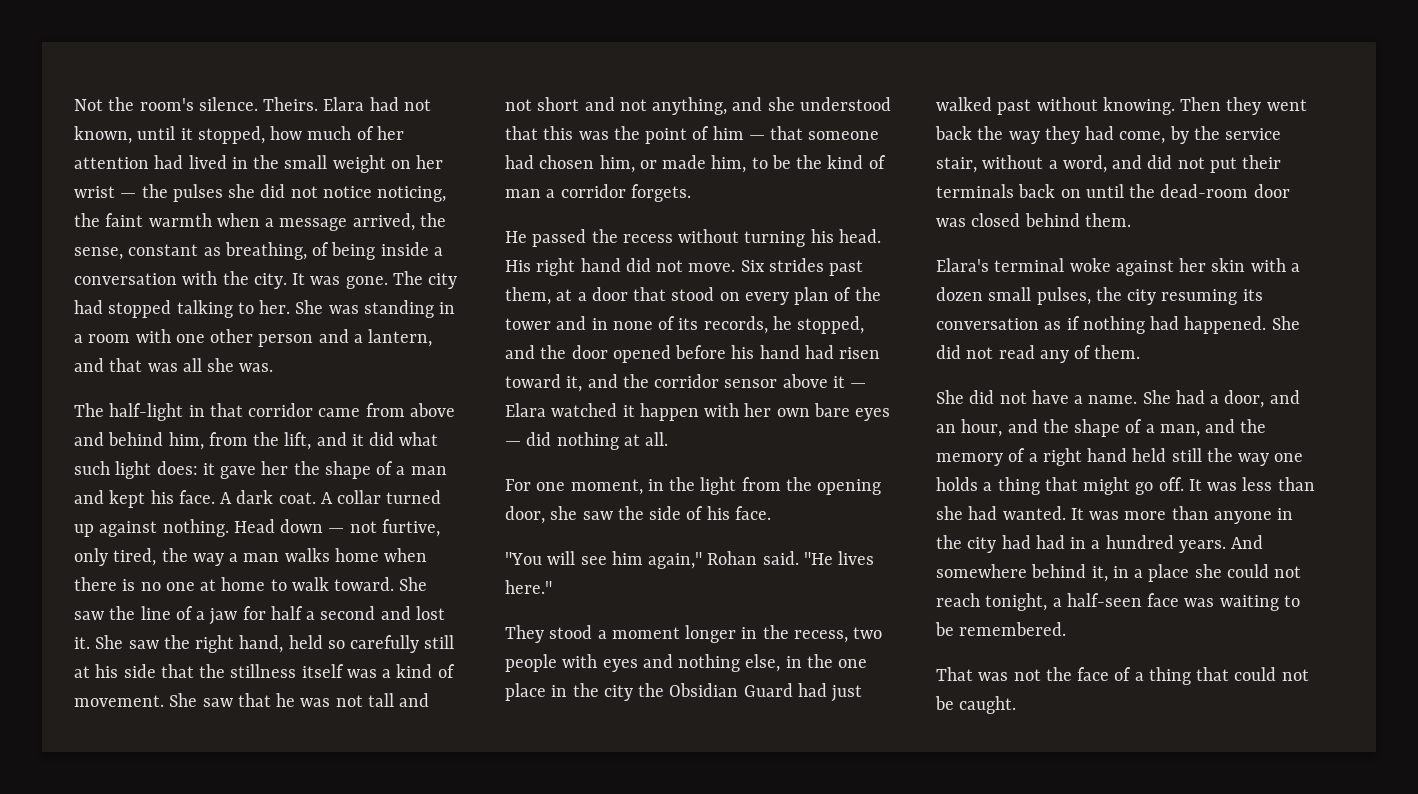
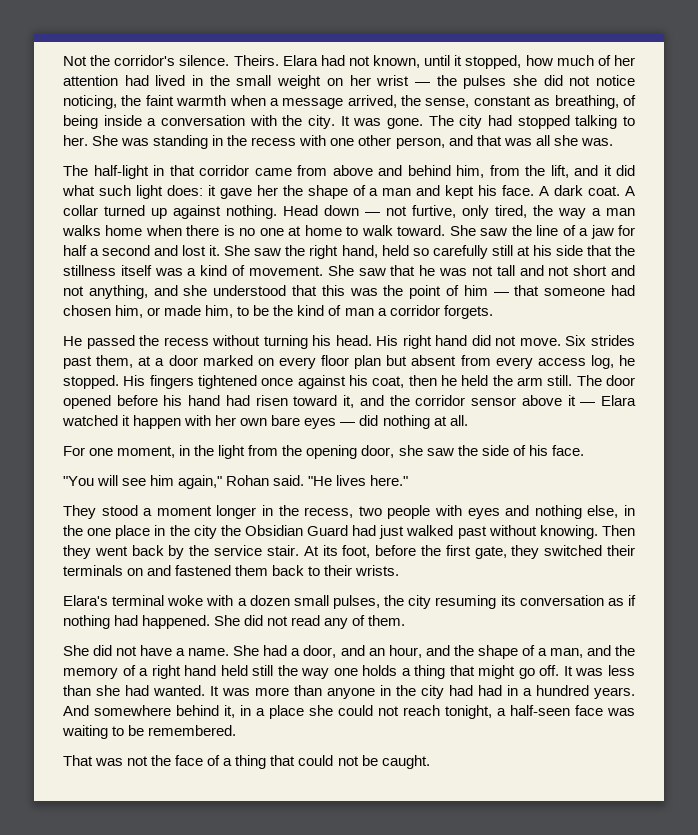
- Not the room's silence.
+ Not the corridor's silence.
- She was standing in a room with one other person and a lantern, and that was all she was.
+ She was standing in the recess with one other person, and that was all she was.
- Six strides past them, at a door that stood on every plan of the tower and in none of its records, he stopped, and the door opened before his hand had risen toward it, and the corridor sensor above it — Elara watched it happen with her own bare eyes — did nothing at all.
+ Six strides past them, at a door marked on every floor plan but absent from every access log, he stopped. His fingers tightened once against his coat, then he held the arm still. The door opened before his hand had risen toward it, and the corridor sensor above it — Elara watched it happen with her own bare eyes — did nothing at all.
- Then they went back the way they had come, by the service stair, without a word, and did not put their terminals back on until the dead-room door was closed behind them.
+ Then they went back by the service stair. At its foot, before the first gate, they switched their terminals on and fastened them back to their wrists.
- Elara's terminal woke against her skin with a dozen small pulses, the city resuming its conversation as if nothing had happened.
+ Elara's terminal woke with a dozen small pulses, the city resuming its conversation as if nothing had happened.

